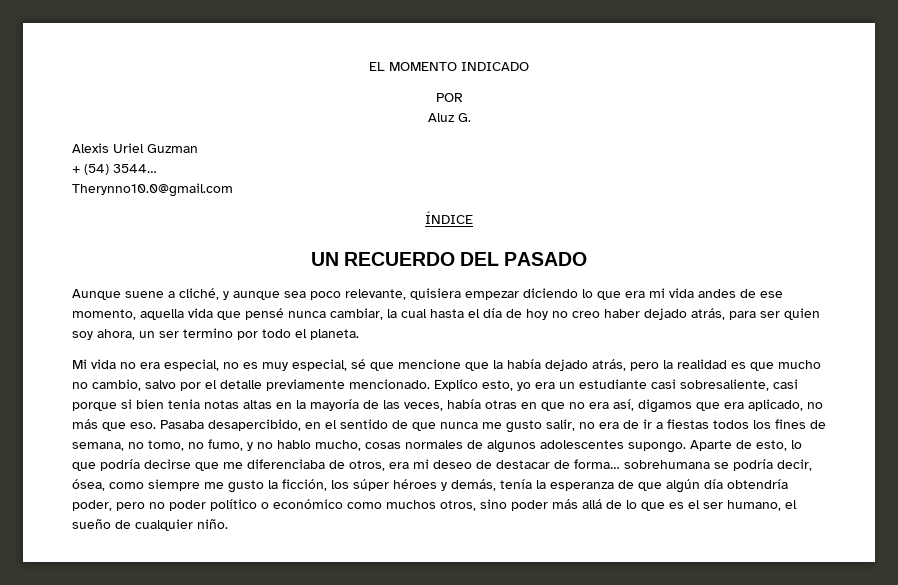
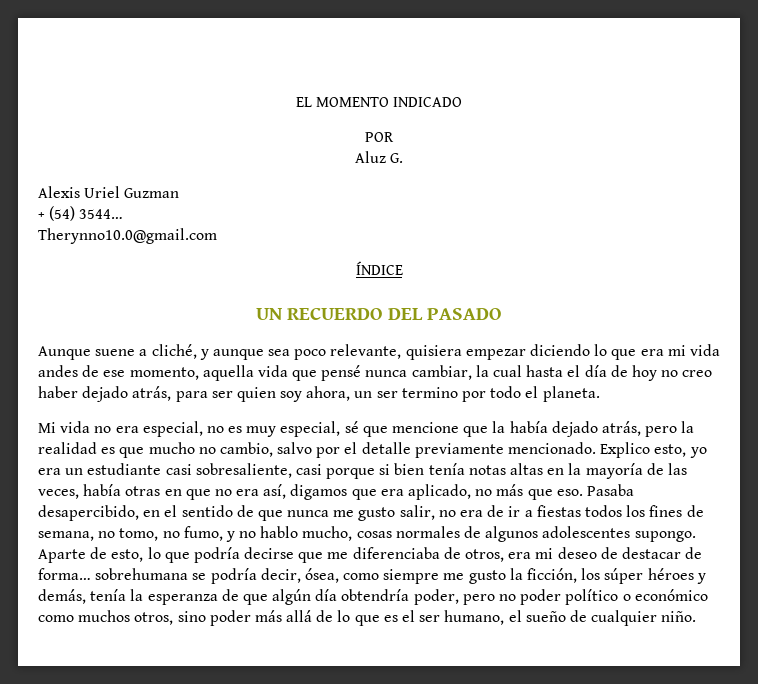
- Explico esto, yo era un estudiante casi sobresaliente, casi porque si bien tenia notas altas en la mayoría de las veces, había otras en que no era así, digamos que era aplicado, no más que eso.
+ Explico esto, yo era un estudiante casi sobresaliente, casi porque si bien tenía notas altas en la mayoría de las veces, había otras en que no era así, digamos que era aplicado, no más que eso.

